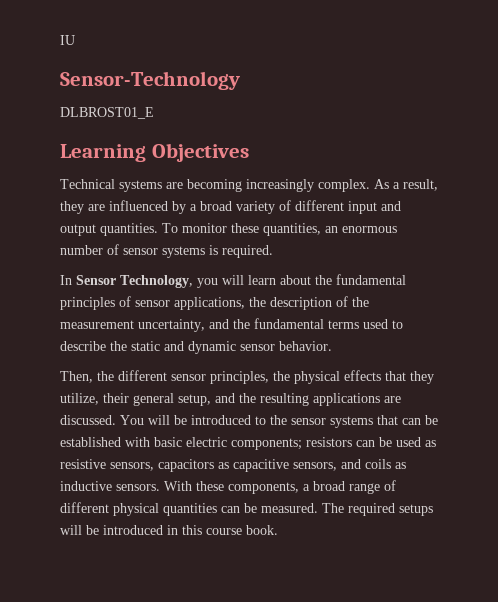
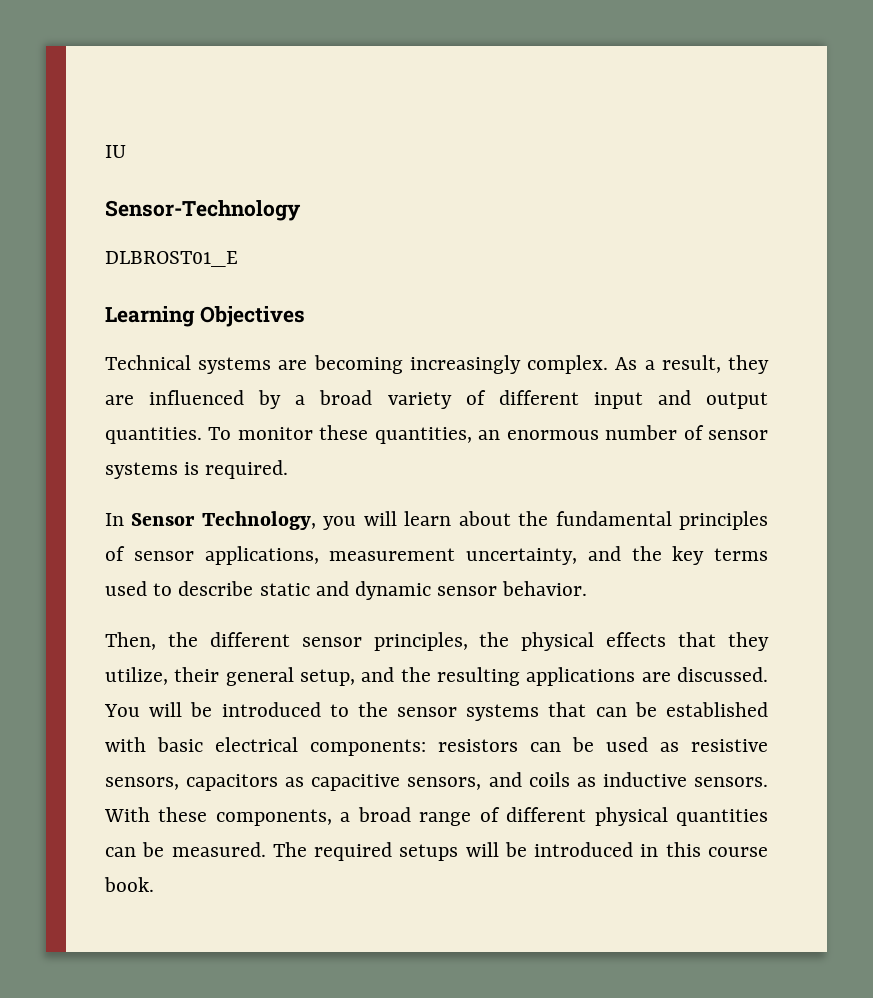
- In Sensor Technology, you will learn about the fundamental principles of sensor applications, the description of the measurement uncertainty, and the fundamental terms used to describe the static and dynamic sensor behavior.
+ In Sensor Technology, you will learn about the fundamental principles of sensor applications, measurement uncertainty, and the key terms used to describe static and dynamic sensor behavior.
- You will be introduced to the sensor systems that can be established with basic electric components; resistors can be used as resistive sensors, capacitors as capacitive sensors, and coils as inductive sensors.
+ You will be introduced to the sensor systems that can be established with basic electrical components: resistors can be used as resistive sensors, capacitors as capacitive sensors, and coils as inductive sensors.

